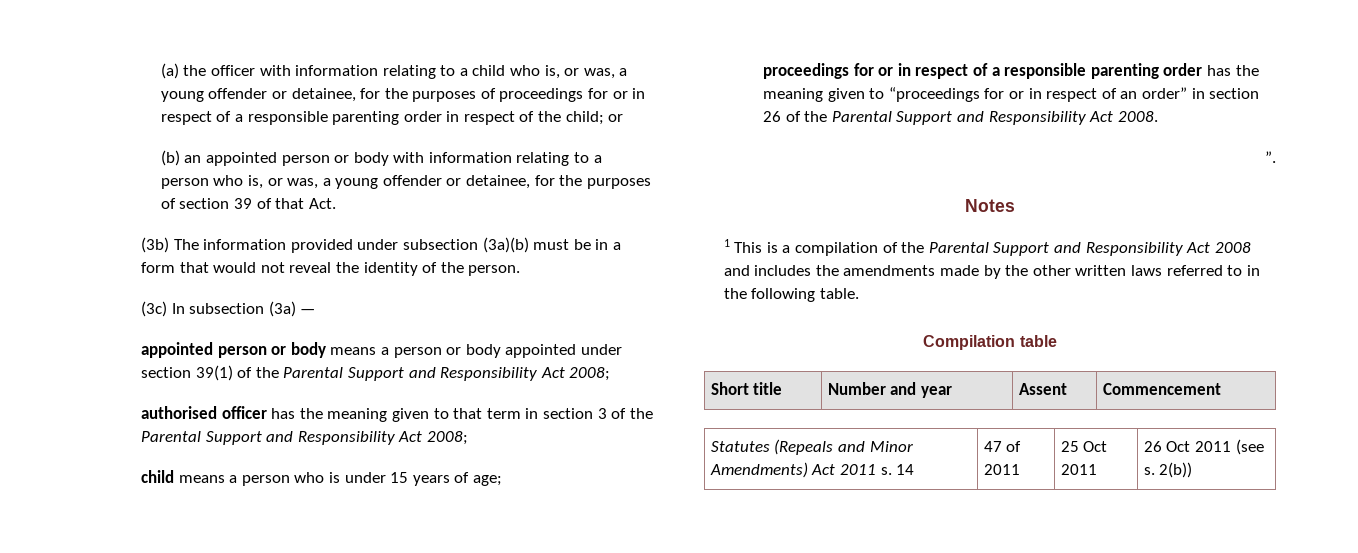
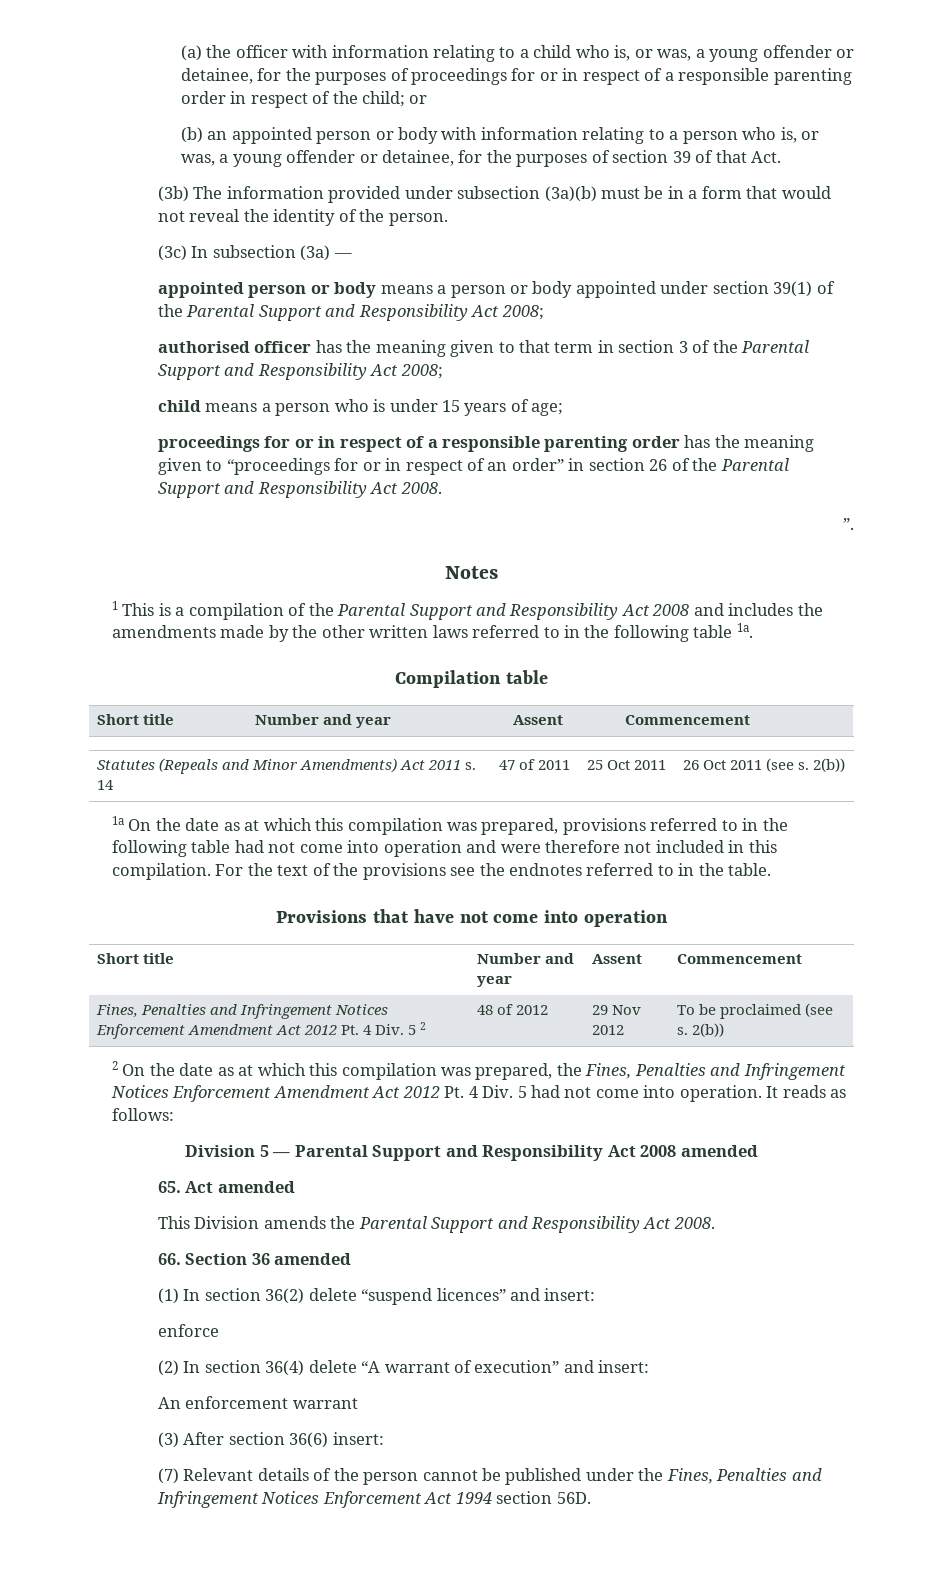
- 1 This is a compilation of the Parental Support and Responsibility Act 2008 and includes the amendments made by the other written laws referred to in the following table.
+ 1 This is a compilation of the Parental Support and Responsibility Act 2008 and includes the amendments made by the other written laws referred to in the following table 1a.
+ 1a On the date as at which this compilation was prepared, provisions referred to in the following table had not come into operation and were therefore not included in this compilation. For the text of the provisions see the endnotes referred to in the table.
+ Provisions that have not come into operation
+ Short title | Number and year | Assent | Commencement
+ Fines, Penalties and Infringement Notices Enforcement Amendment Act 2012 Pt. 4 Div. 5 2 | 48 of 2012 | 29 Nov 2012 | To be proclaimed (see s. 2(b))
+ 2 On the date as at which this compilation was prepared, the Fines, Penalties and Infringement Notices Enforcement Amendment Act 2012 Pt. 4 Div. 5 had not come into operation. It reads as follows:
+ Division 5 — Parental Support and Responsibility Act 2008 amended
+ 65. Act amended
+ This Division amends the Parental Support and Responsibility Act 2008.
+ 66. Section 36 amended
+ (1) In section 36(2) delete “suspend licences” and insert:
+ enforce
+ (2) In section 36(4) delete “A warrant of execution” and insert:
+ An enforcement warrant
+ (3) After section 36(6) insert:
+ (7) Relevant details of the person cannot be published under the Fines, Penalties and Infringement Notices Enforcement Act 1994 section 56D.

